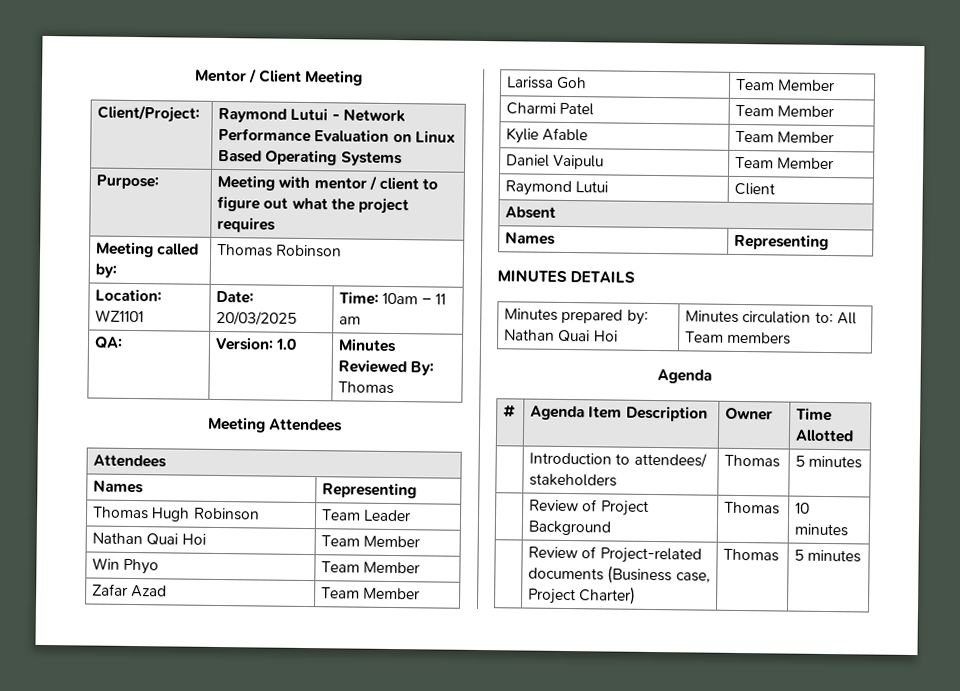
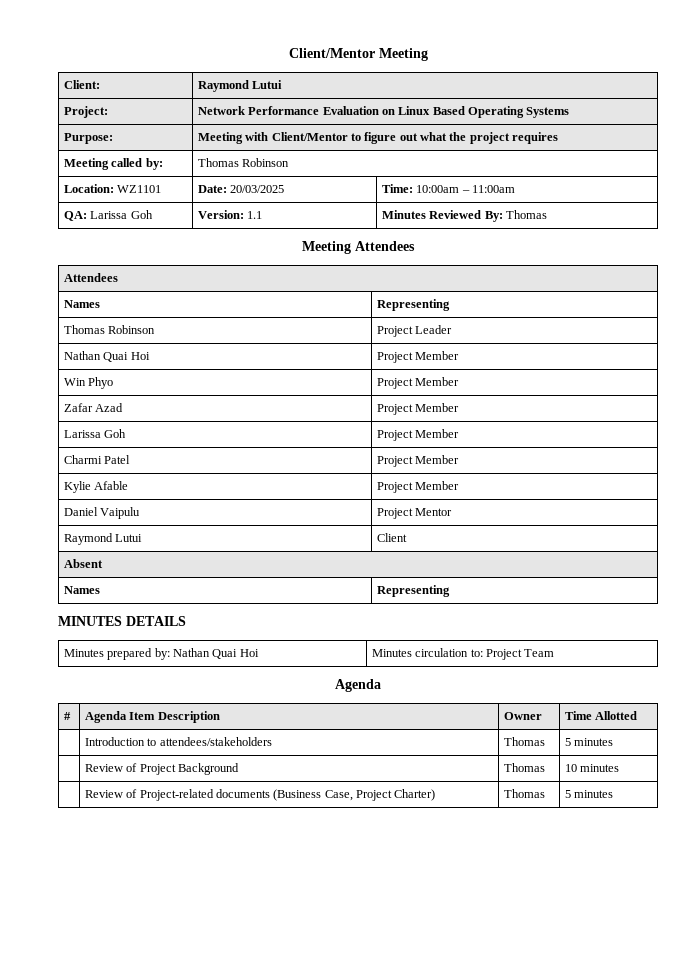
- Mentor / Client Meeting
+ Client/Mentor Meeting
- Client/Project: | Raymond Lutui - Network Performance Evaluation on Linux Based Operating Systems
+ Client: | Raymond Lutui
+ Project: | Network Performance Evaluation on Linux Based Operating Systems
- Purpose: | Meeting with mentor / client to figure out what the project requires
+ Purpose: | Meeting with Client/Mentor to figure out what the project requires
- Location: WZ1101 | Date: 20/03/2025 | Time: 10am – 11 am
+ Location: WZ1101 | Date: 20/03/2025 | Time: 10:00am – 11:00am
- QA: | Version: 1.0 | Minutes Reviewed By: Thomas
+ QA: Larissa Goh | Version: 1.1 | Minutes Reviewed By: Thomas
- Thomas Hugh Robinson | Team Leader
+ Thomas Robinson | Project Leader
- Nathan Quai Hoi | Team Member
+ Nathan Quai Hoi | Project Member
- Win Phyo | Team Member
+ Win Phyo | Project Member
- Zafar Azad | Team Member
+ Zafar Azad | Project Member
- Larissa Goh | Team Member
+ Larissa Goh | Project Member
- Charmi Patel | Team Member
+ Charmi Patel | Project Member
- Kylie Afable | Team Member
+ Kylie Afable | Project Member
- Daniel Vaipulu | Team Member
+ Daniel Vaipulu | Project Mentor
- Minutes prepared by: Nathan Quai Hoi | Minutes circulation to: All Team members
+ Minutes prepared by: Nathan Quai Hoi | Minutes circulation to: Project Team
- | Introduction to attendees/ stakeholders | Thomas | 5 minutes
+ | Introduction to attendees/stakeholders | Thomas | 5 minutes
- | Review of Project-related documents (Business case, Project Charter) | Thomas | 5 minutes
+ | Review of Project-related documents (Business Case, Project Charter) | Thomas | 5 minutes

